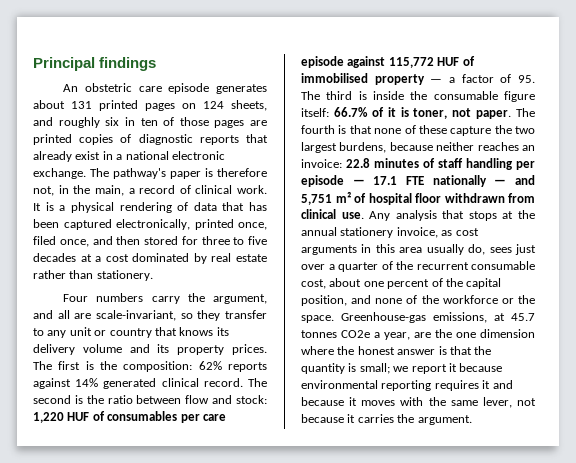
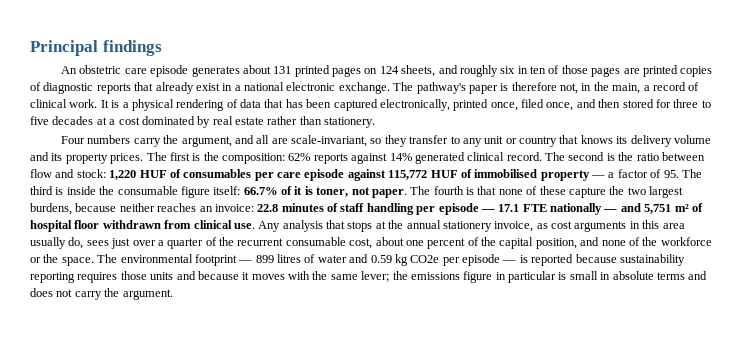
- Greenhouse-gas emissions, at 45.7 tonnes CO2e a year, are the one dimension where the honest answer is that the quantity is small; we report it because environmental reporting requires it and because it moves with the same lever, not because it carries the argument.
+ The environmental footprint — 899 litres of water and 0.59 kg CO2e per episode — is reported because sustainability reporting requires those units and because it moves with the same lever; the emissions figure in particular is small in absolute terms and does not carry the argument.

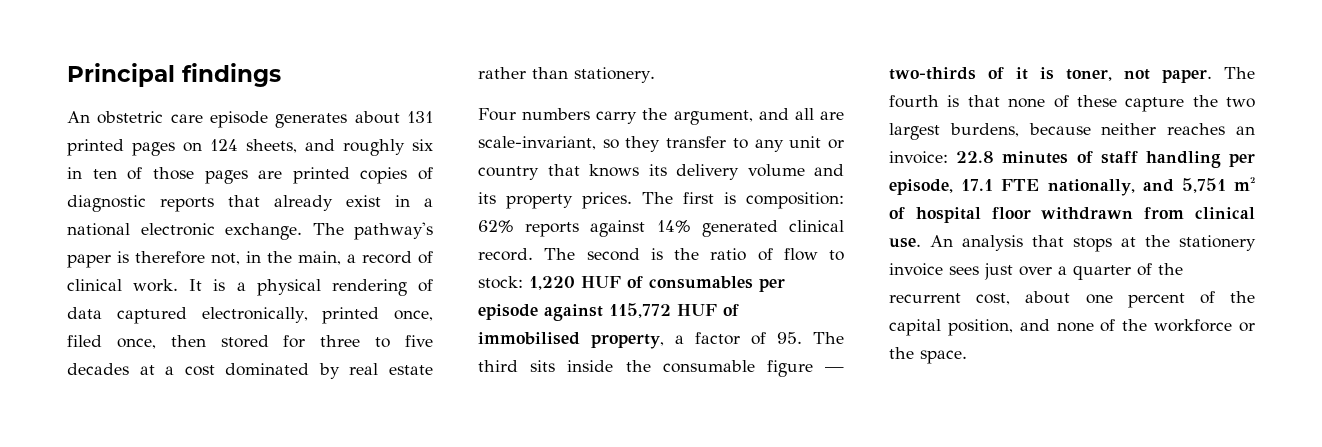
- It is a physical rendering of data that has been captured electronically, printed once, filed once, and then stored for three to five decades at a cost dominated by real estate rather than stationery.
+ It is a physical rendering of data captured electronically, printed once, filed once, then stored for three to five decades at a cost dominated by real estate rather than stationery.
- The first is the composition: 62% reports against 14% generated clinical record.
+ The first is composition: 62% reports against 14% generated clinical record.
- The second is the ratio between flow and stock: 1,220 HUF of consumables per care episode against 115,772 HUF of immobilised property — a factor of 95. The third is inside the consumable figure itself: 66.7% of it is toner, not paper.
+ The second is the ratio of flow to stock: 1,220 HUF of consumables per episode against 115,772 HUF of immobilised property, a factor of 95. The third sits inside the consumable figure — two-thirds of it is toner, not paper.
- The fourth is that none of these capture the two largest burdens, because neither reaches an invoice: 22.8 minutes of staff handling per episode — 17.1 FTE nationally — and 5,751 m² of hospital floor withdrawn from clinical use.
+ The fourth is that none of these capture the two largest burdens, because neither reaches an invoice: 22.8 minutes of staff handling per episode, 17.1 FTE nationally, and 5,751 m² of hospital floor withdrawn from clinical use.
- Any analysis that stops at the annual stationery invoice, as cost arguments in this area usually do, sees just over a quarter of the recurrent consumable cost, about one percent of the capital position, and none of the workforce or the space. The environmental footprint — 899 litres of water and 0.59 kg CO2e per episode — is reported because sustainability reporting requires those units and because it moves with the same lever; the emissions figure in particular is small in absolute terms and does not carry the argument.
+ An analysis that stops at the stationery invoice sees just over a quarter of the recurrent cost, about one percent of the capital position, and none of the workforce or the space.

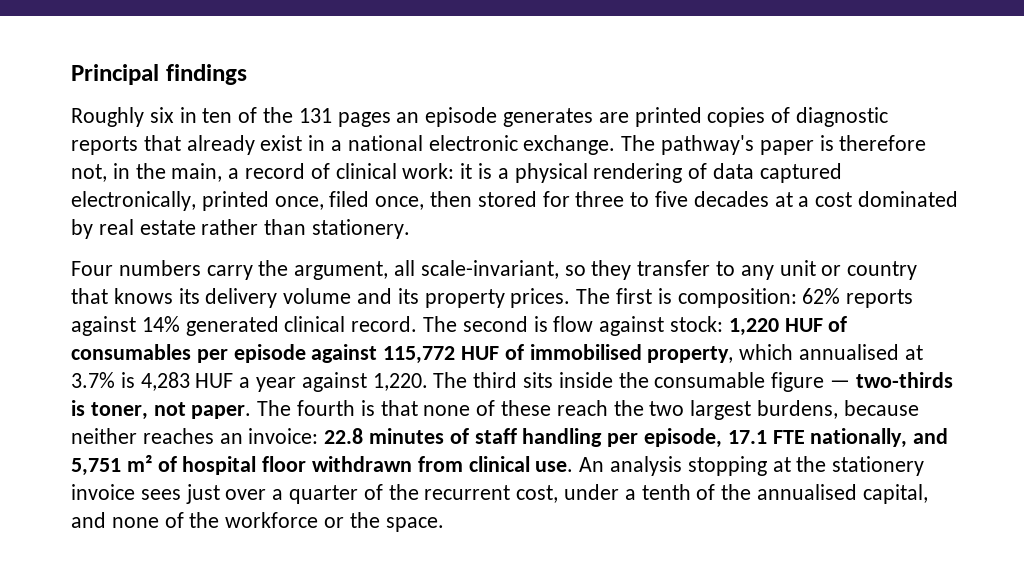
- An obstetric care episode generates about 131 printed pages on 124 sheets, and roughly six in ten of those pages are printed copies of diagnostic reports that already exist in a national electronic exchange.
+ Roughly six in ten of the 131 pages an episode generates are printed copies of diagnostic reports that already exist in a national electronic exchange.
- The pathway's paper is therefore not, in the main, a record of clinical work. It is a physical rendering of data captured electronically, printed once, filed once, then stored for three to five decades at a cost dominated by real estate rather than stationery.
+ The pathway's paper is therefore not, in the main, a record of clinical work: it is a physical rendering of data captured electronically, printed once, filed once, then stored for three to five decades at a cost dominated by real estate rather than stationery.
- Four numbers carry the argument, and all are scale-invariant, so they transfer to any unit or country that knows its delivery volume and its property prices.
+ Four numbers carry the argument, all scale-invariant, so they transfer to any unit or country that knows its delivery volume and its property prices.
- The second is the ratio of flow to stock: 1,220 HUF of consumables per episode against 115,772 HUF of immobilised property, a factor of 95. The third sits inside the consumable figure — two-thirds of it is toner, not paper.
+ The second is flow against stock: 1,220 HUF of consumables per episode against 115,772 HUF of immobilised property, which annualised at 3.7% is 4,283 HUF a year against 1,220. The third sits inside the consumable figure — two-thirds is toner, not paper.
- The fourth is that none of these capture the two largest burdens, because neither reaches an invoice: 22.8 minutes of staff handling per episode, 17.1 FTE nationally, and 5,751 m² of hospital floor withdrawn from clinical use.
+ The fourth is that none of these reach the two largest burdens, because neither reaches an invoice: 22.8 minutes of staff handling per episode, 17.1 FTE nationally, and 5,751 m² of hospital floor withdrawn from clinical use.
- An analysis that stops at the stationery invoice sees just over a quarter of the recurrent cost, about one percent of the capital position, and none of the workforce or the space.
+ An analysis stopping at the stationery invoice sees just over a quarter of the recurrent cost, under a tenth of the annualised capital, and none of the workforce or the space.

